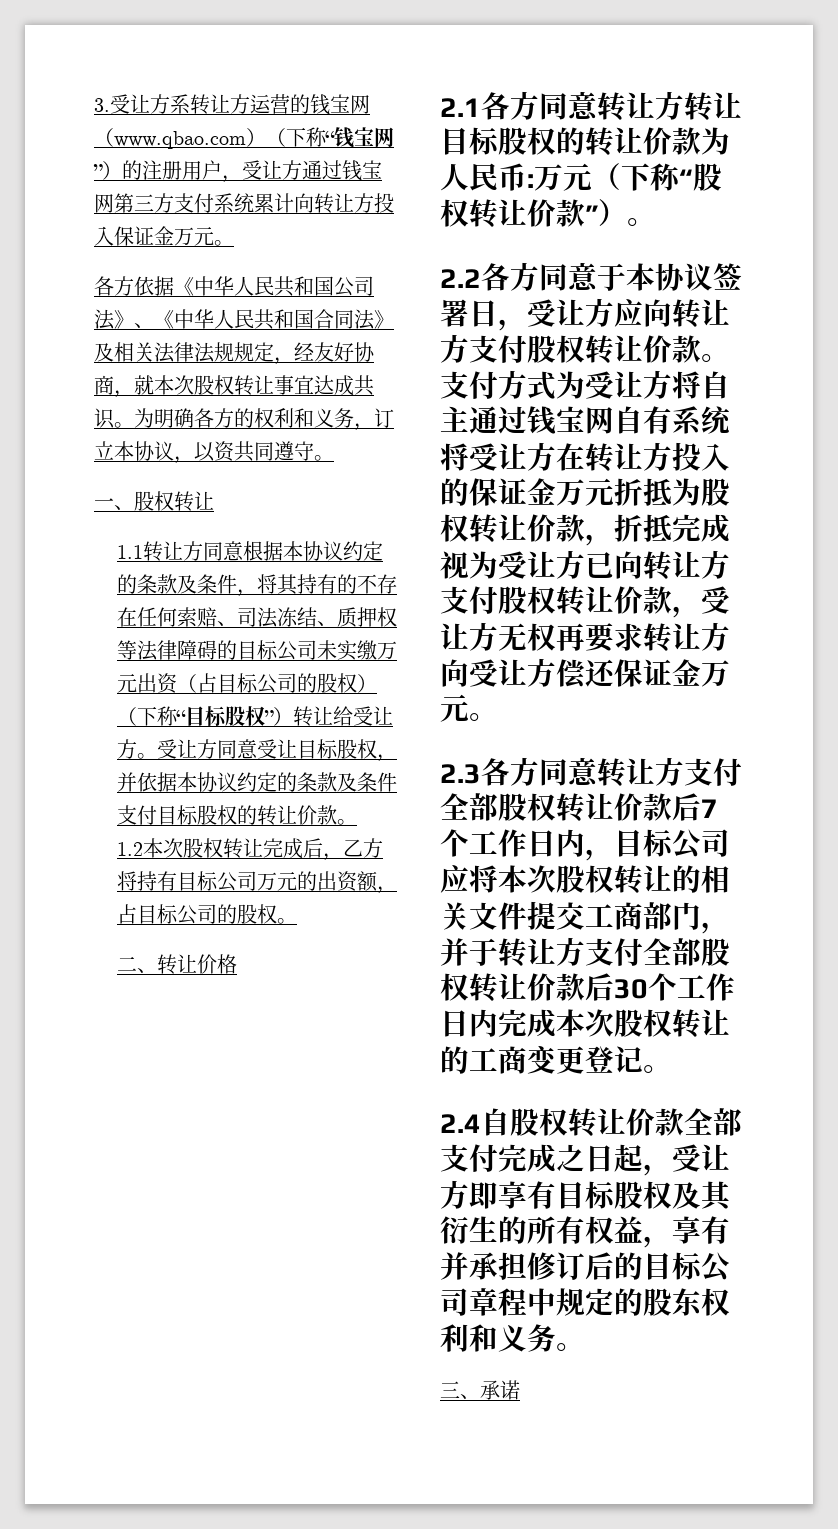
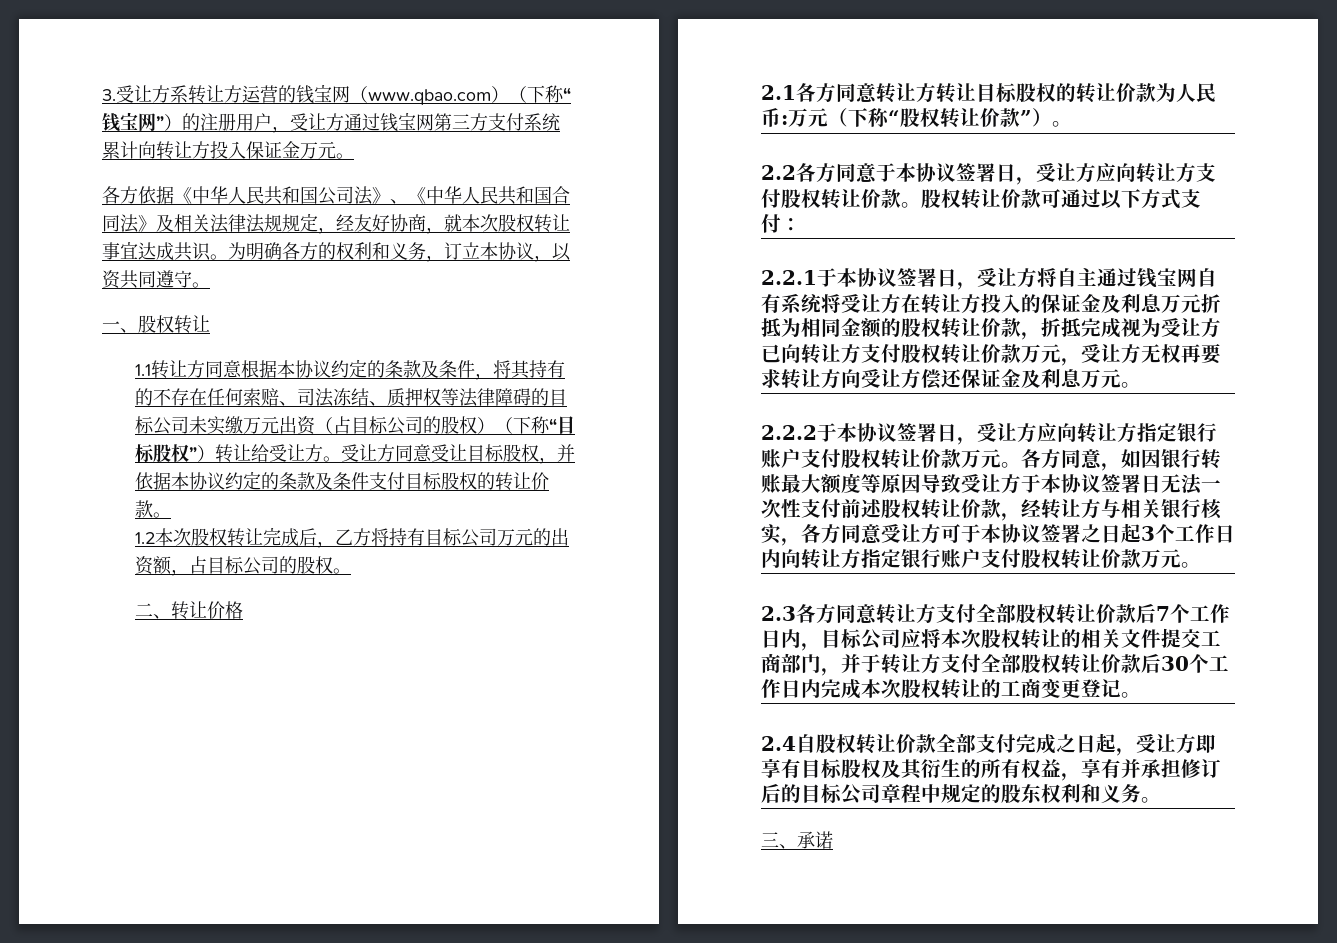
- 支付方式为受让方将自主通过钱宝网自有系统将受让方在转让方投入的保证金万元折抵为股权转让价款，折抵完成视为受让方已向转让方支付股权转让价款，受让方无权再要求转让方向受让方偿还保证金万元。
+ 股权转让价款可通过以下方式支付：
+ 2.2.1于本协议签署日，受让方将自主通过钱宝网自有系统将受让方在转让方投入的保证金及利息万元折抵为相同金额的股权转让价款，折抵完成视为受让方已向转让方支付股权转让价款万元，受让方无权再要求转让方向受让方偿还保证金及利息万元。
+ 2.2.2于本协议签署日，受让方应向转让方指定银行账户支付股权转让价款万元。各方同意，如因银行转账最大额度等原因导致受让方于本协议签署日无法一次性支付前述股权转让价款，经转让方与相关银行核实，各方同意受让方可于本协议签署之日起3个工作日内向转让方指定银行账户支付股权转让价款万元。

